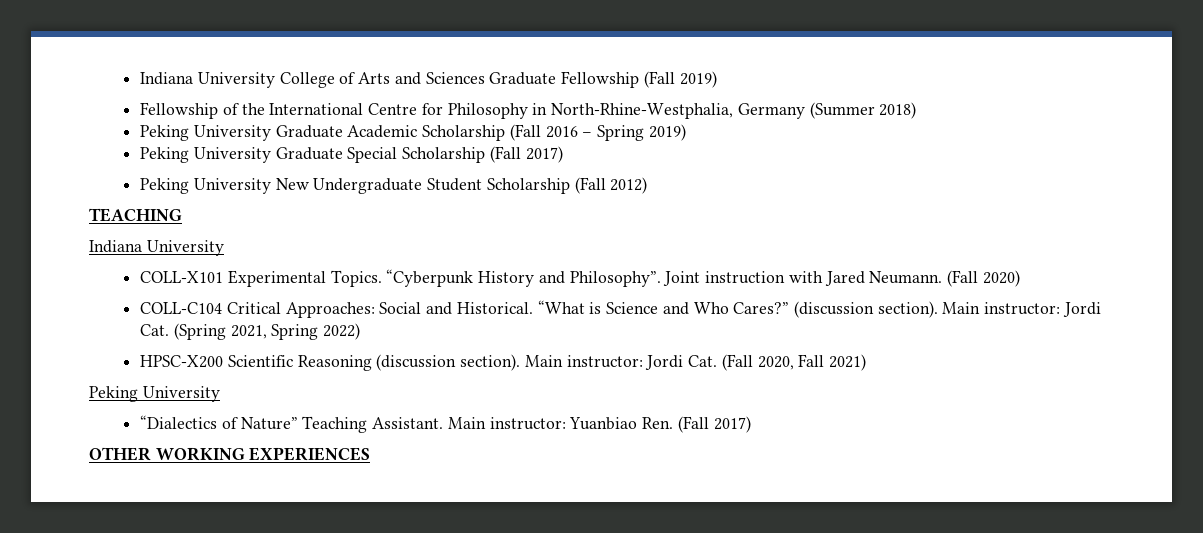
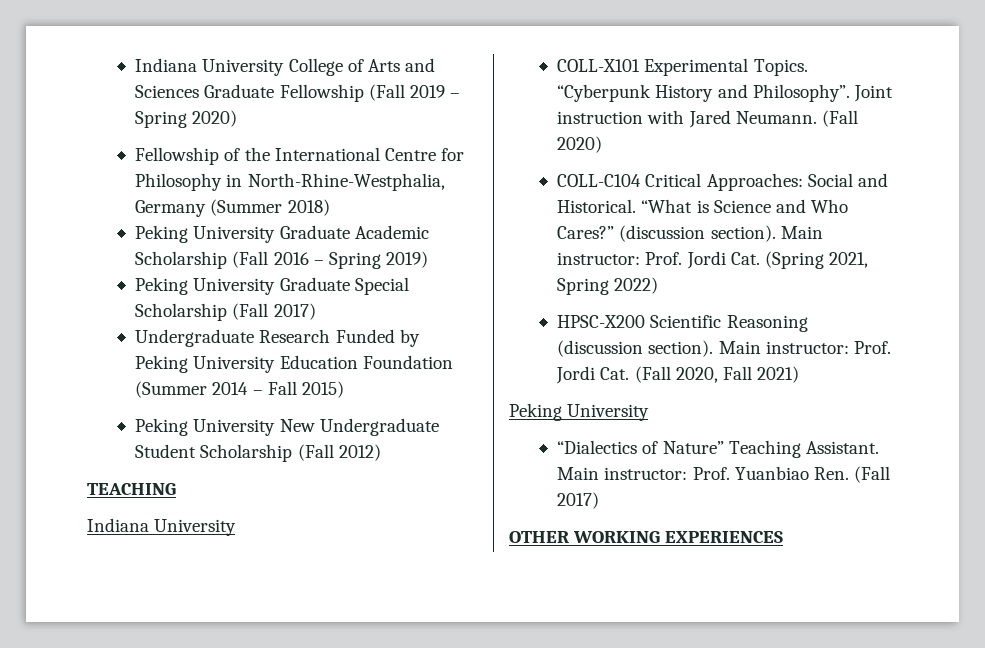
- Indiana University College of Arts and Sciences Graduate Fellowship (Fall 2019)
+ Indiana University College of Arts and Sciences Graduate Fellowship (Fall 2019 – Spring 2020)
+ Undergraduate Research Funded by Peking University Education Foundation (Summer 2014 – Fall 2015)
- Main instructor: Jordi Cat. (Spring 2021, Spring 2022)
+ Main instructor: Prof. Jordi Cat. (Spring 2021, Spring 2022)
- Main instructor: Jordi Cat. (Fall 2020, Fall 2021)
+ Main instructor: Prof. Jordi Cat. (Fall 2020, Fall 2021)
- Main instructor: Yuanbiao Ren. (Fall 2017)
+ Main instructor: Prof. Yuanbiao Ren. (Fall 2017)

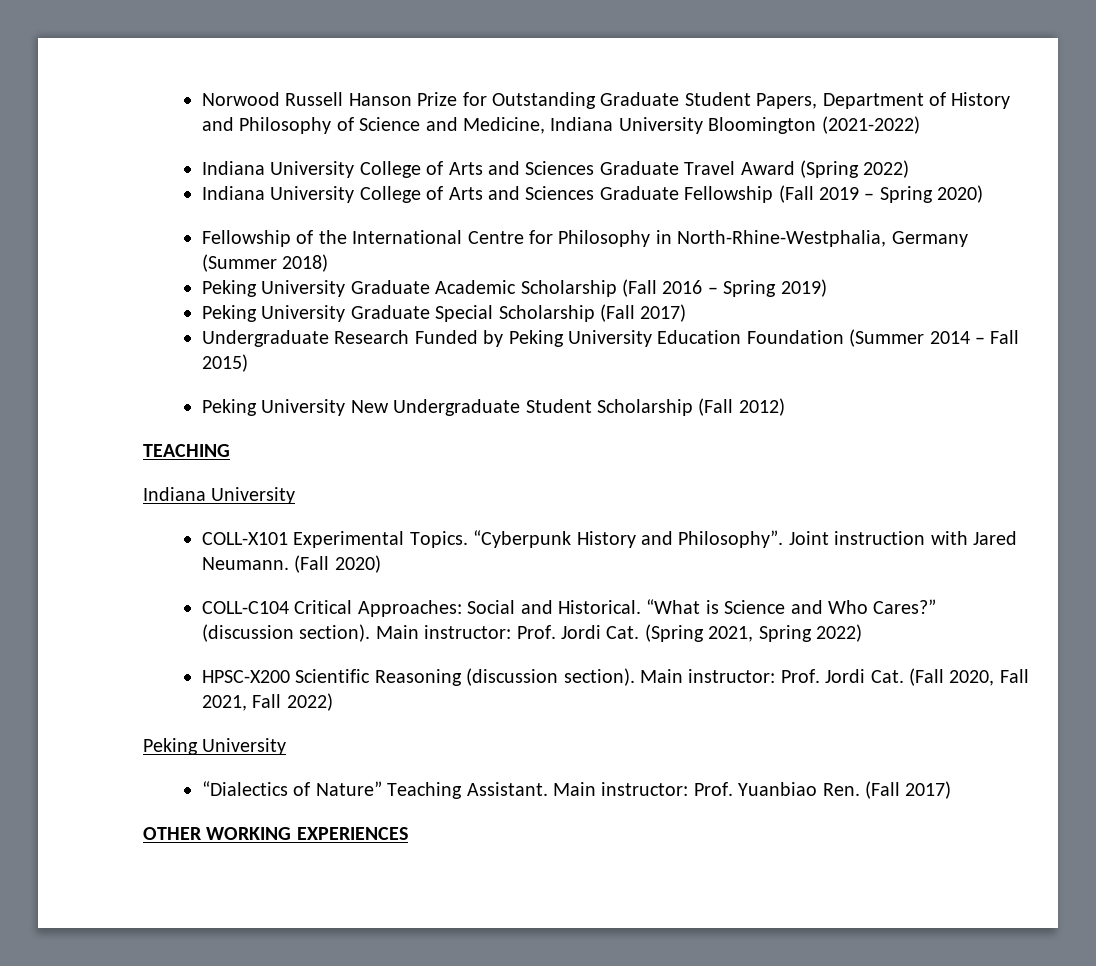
+ Norwood Russell Hanson Prize for Outstanding Graduate Student Papers, Department of History and Philosophy of Science and Medicine, Indiana University Bloomington (2021-2022)
+ Indiana University College of Arts and Sciences Graduate Travel Award (Spring 2022)
- Main instructor: Prof. Jordi Cat. (Fall 2020, Fall 2021)
+ Main instructor: Prof. Jordi Cat. (Fall 2020, Fall 2021, Fall 2022)

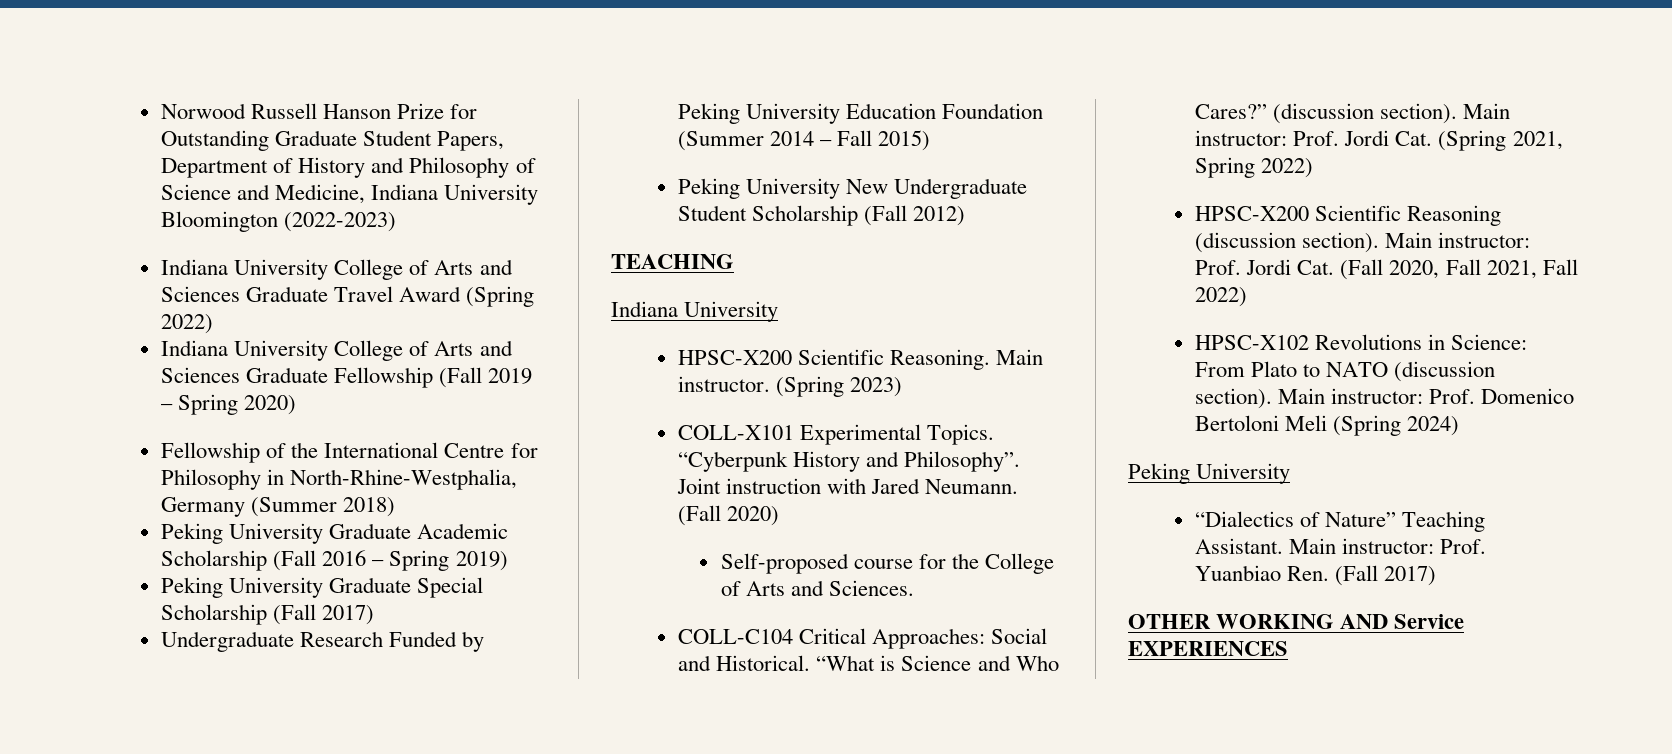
- Norwood Russell Hanson Prize for Outstanding Graduate Student Papers, Department of History and Philosophy of Science and Medicine, Indiana University Bloomington (2021-2022)
+ Norwood Russell Hanson Prize for Outstanding Graduate Student Papers, Department of History and Philosophy of Science and Medicine, Indiana University Bloomington (2022-2023)
+ HPSC-X200 Scientific Reasoning. Main instructor. (Spring 2023)
+ Self-proposed course for the College of Arts and Sciences.
+ HPSC-X102 Revolutions in Science: From Plato to NATO (discussion section). Main instructor: Prof. Domenico Bertoloni Meli (Spring 2024)
- OTHER WORKING EXPERIENCES
+ OTHER WORKING AND Service EXPERIENCES

